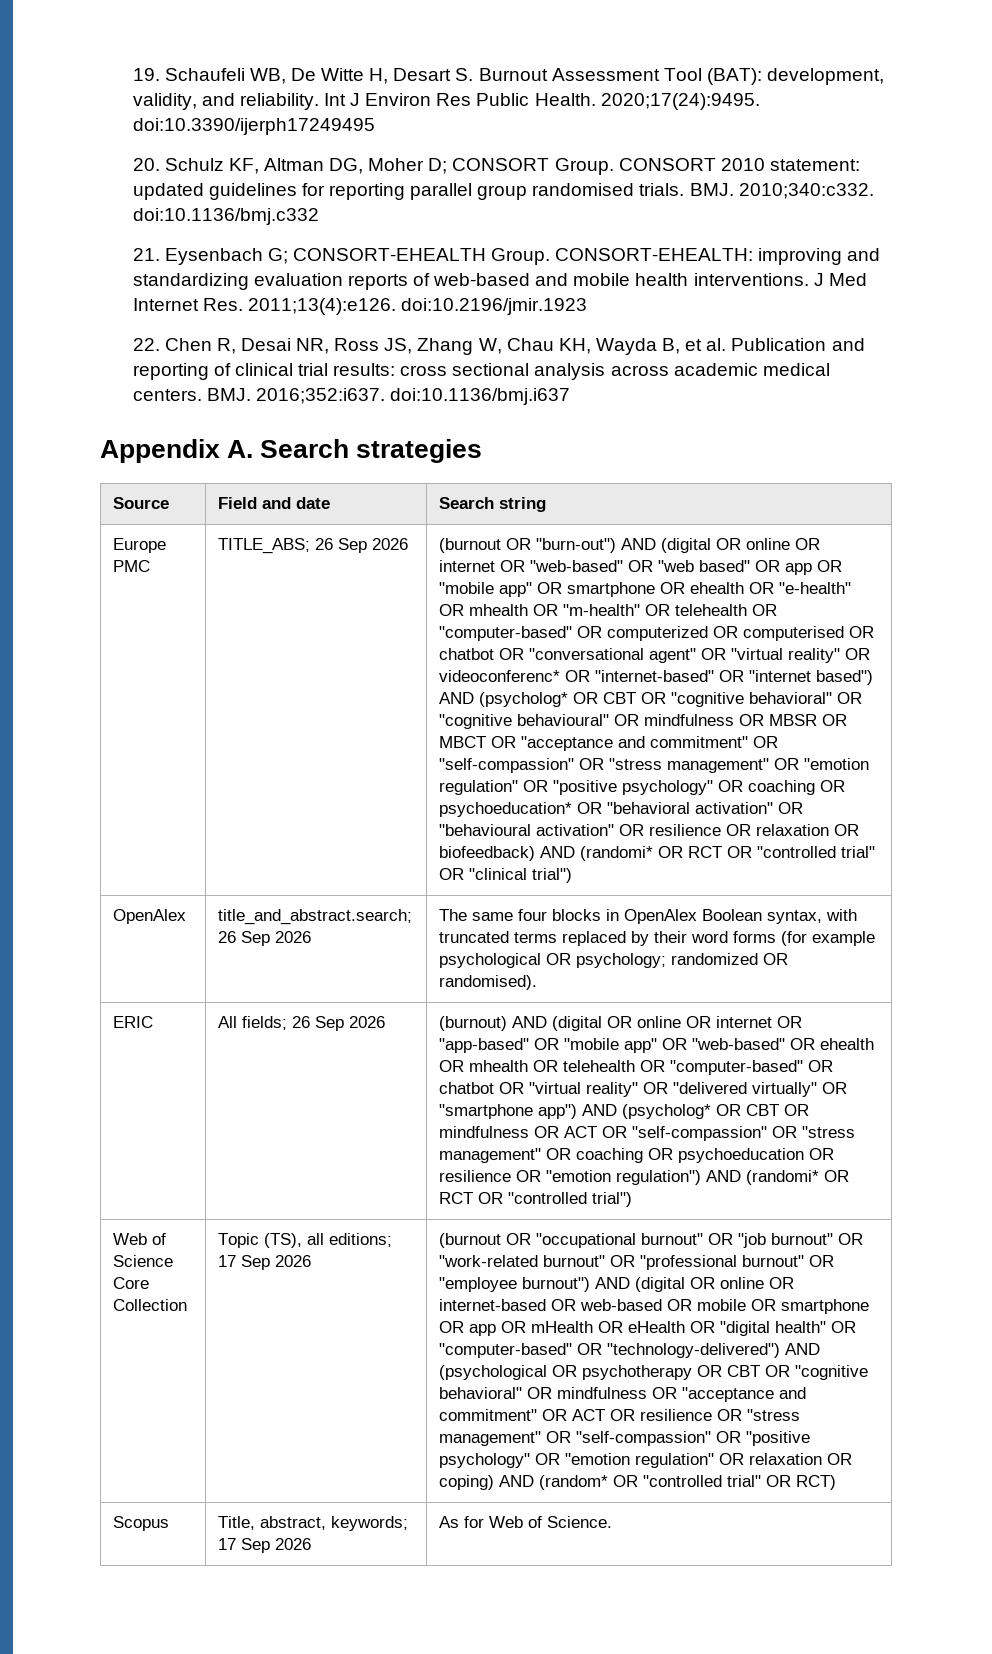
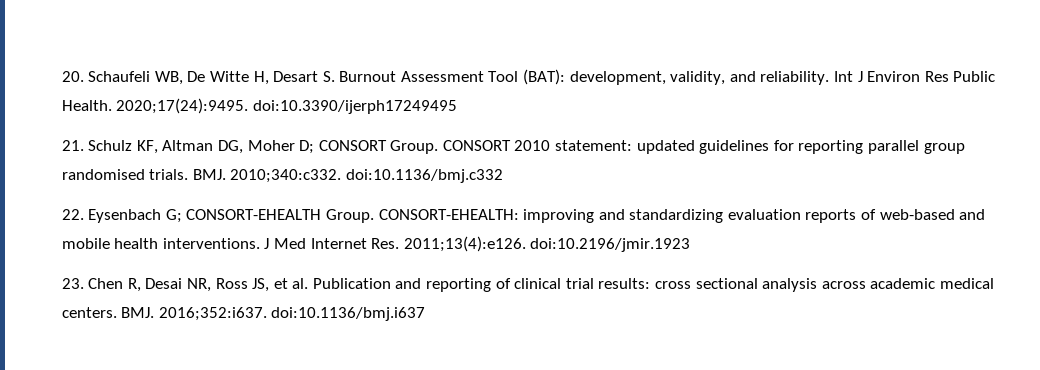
- 19. Schaufeli WB, De Witte H, Desart S. Burnout Assessment Tool (BAT): development, validity, and reliability.
+ 20. Schaufeli WB, De Witte H, Desart S. Burnout Assessment Tool (BAT): development, validity, and reliability.
- 20. Schulz KF, Altman DG, Moher D; CONSORT Group.
+ 21. Schulz KF, Altman DG, Moher D; CONSORT Group.
- 21. Eysenbach G; CONSORT-EHEALTH Group.
+ 22. Eysenbach G; CONSORT-EHEALTH Group.
- 22. Chen R, Desai NR, Ross JS, Zhang W, Chau KH, Wayda B, et al. Publication and reporting of clinical trial results: cross sectional analysis across academic medical centers.
+ 23. Chen R, Desai NR, Ross JS, et al. Publication and reporting of clinical trial results: cross sectional analysis across academic medical centers.
- Appendix A. Search strategies
- Source | Field and date | Search string
- Europe PMC | TITLE_ABS; 26 Sep 2026 | (burnout OR "burn-out") AND (digital OR online OR internet OR "web-based" OR "web based" OR app OR "mobile app" OR smartphone OR ehealth OR "e-health" OR mhealth OR "m-health" OR telehealth OR "computer-based" OR computerized OR computerised OR chatbot OR "conversational agent" OR "virtual reality" OR videoconferenc* OR "internet-based" OR "internet based") AND (psycholog* OR CBT OR "cognitive behavioral" OR "cognitive behavioural" OR mindfulness OR MBSR OR MBCT OR "acceptance and commitment" OR "self-compassion" OR "stress management" OR "emotion regulation" OR "positive psychology" OR coaching OR psychoeducation* OR "behavioral activation" OR "behavioural activation" OR resilience OR relaxation OR biofeedback) AND (randomi* OR RCT OR "controlled trial" OR "clinical trial")
- OpenAlex | title_and_abstract.search; 26 Sep 2026 | The same four blocks in OpenAlex Boolean syntax, with truncated terms replaced by their word forms (for example psychological OR psychology; randomized OR randomised).
- ERIC | All fields; 26 Sep 2026 | (burnout) AND (digital OR online OR internet OR "app-based" OR "mobile app" OR "web-based" OR ehealth OR mhealth OR telehealth OR "computer-based" OR chatbot OR "virtual reality" OR "delivered virtually" OR "smartphone app") AND (psycholog* OR CBT OR mindfulness OR ACT OR "self-compassion" OR "stress management" OR coaching OR psychoeducation OR resilience OR "emotion regulation") AND (randomi* OR RCT OR "controlled trial")
- Web of Science Core Collection | Topic (TS), all editions; 17 Sep 2026 | (burnout OR "occupational burnout" OR "job burnout" OR "work-related burnout" OR "professional burnout" OR "employee burnout") AND (digital OR online OR internet-based OR web-based OR mobile OR smartphone OR app OR mHealth OR eHealth OR "digital health" OR "computer-based" OR "technology-delivered") AND (psychological OR psychotherapy OR CBT OR "cognitive behavioral" OR mindfulness OR "acceptance and commitment" OR ACT OR resilience OR "stress management" OR "self-compassion" OR "positive psychology" OR "emotion regulation" OR relaxation OR coping) AND (random* OR "controlled trial" OR RCT)
- Scopus | Title, abstract, keywords; 17 Sep 2026 | As for Web of Science.

